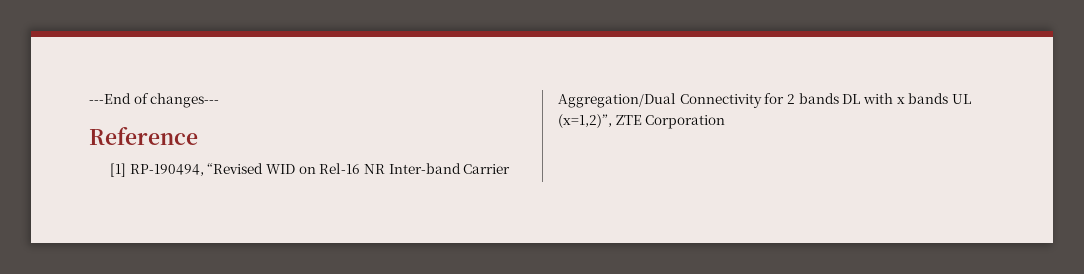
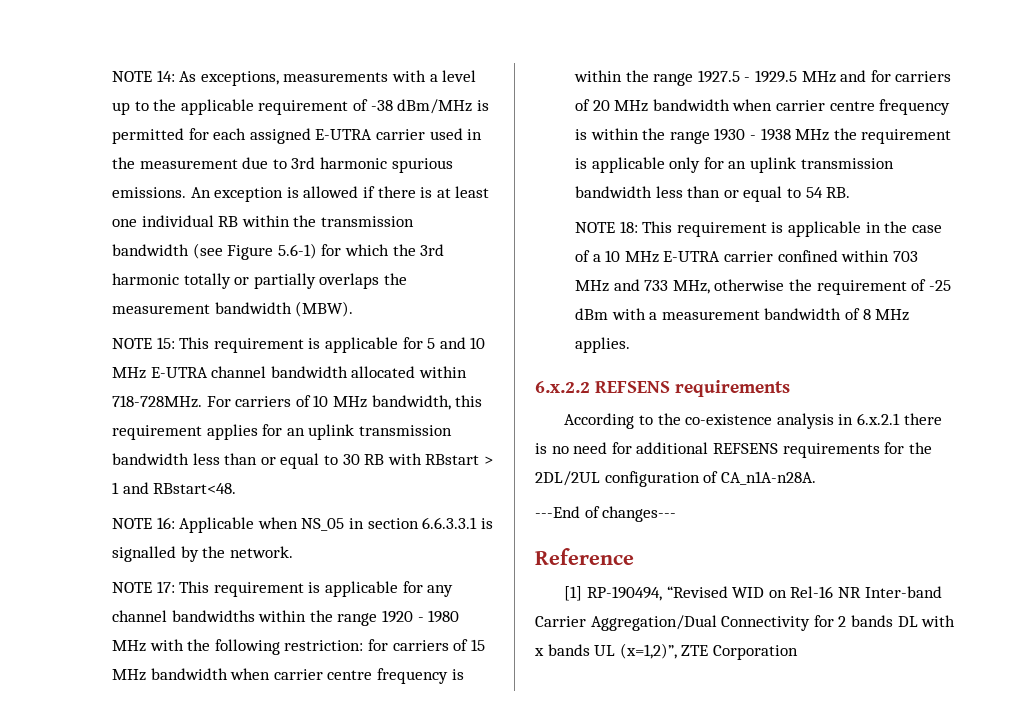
+ NOTE 14: As exceptions, measurements with a level up to the applicable requirement of -38 dBm/MHz is permitted for each assigned E-UTRA carrier used in the measurement due to 3rd harmonic spurious emissions. An exception is allowed if there is at least one individual RB within the transmission bandwidth (see Figure 5.6-1) for which the 3rd harmonic totally or partially overlaps the measurement bandwidth (MBW).
+ NOTE 15: This requirement is applicable for 5 and 10 MHz E-UTRA channel bandwidth allocated within 718-728MHz. For carriers of 10 MHz bandwidth, this requirement applies for an uplink transmission bandwidth less than or equal to 30 RB with RBstart > 1 and RBstart<48.
+ NOTE 16: Applicable when NS_05 in section 6.6.3.3.1 is signalled by the network.
+ NOTE 17: This requirement is applicable for any channel bandwidths within the range 1920 - 1980 MHz with the following restriction: for carriers of 15 MHz bandwidth when carrier centre frequency is within the range 1927.5 - 1929.5 MHz and for carriers of 20 MHz bandwidth when carrier centre frequency is within the range 1930 - 1938 MHz the requirement is applicable only for an uplink transmission bandwidth less than or equal to 54 RB.
+ NOTE 18: This requirement is applicable in the case of a 10 MHz E-UTRA carrier confined within 703 MHz and 733 MHz, otherwise the requirement of -25 dBm with a measurement bandwidth of 8 MHz applies.
+ 6.x.2.2 REFSENS requirements
+ According to the co-existence analysis in 6.x.2.1 there is no need for additional REFSENS requirements for the 2DL/2UL configuration of CA_n1A-n28A.

